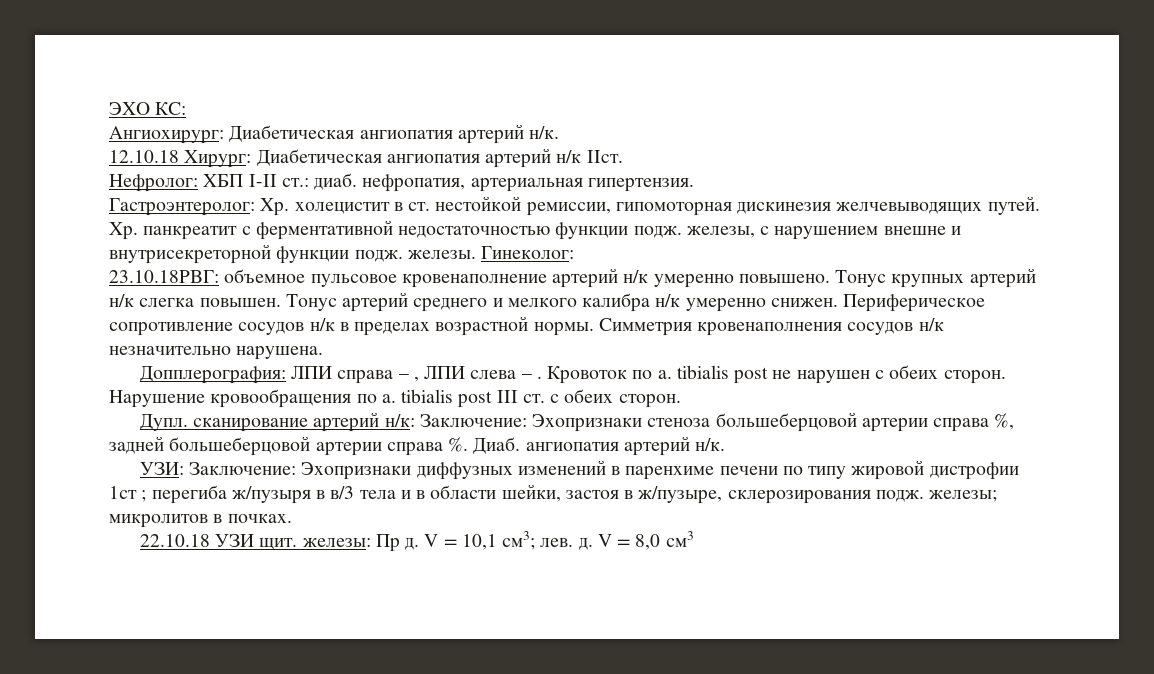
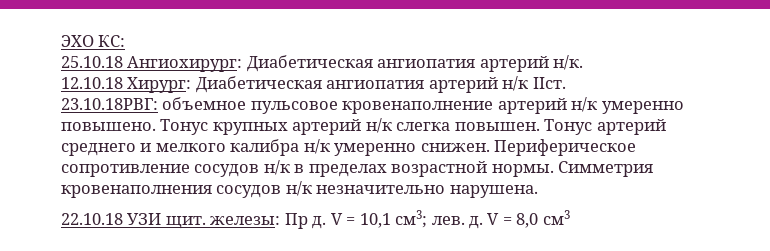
- Ангиохирург: Диабетическая ангиопатия артерий н/к.
+ 25.10.18 Ангиохирург: Диабетическая ангиопатия артерий н/к.
- Нефролог: ХБП I-II ст.: диаб. нефропатия, артериальная гипертензия.
- Гастроэнтеролог: Хр. холецистит в ст. нестойкой ремиссии, гипомоторная дискинезия желчевыводящих путей. Хр. панкреатит с ферментативной недостаточностью функции подж. железы, с нарушением внешне и внутрисекреторной функции подж. железы. Гинеколог:
- Допплерография: ЛПИ справа – , ЛПИ слева – . Кровоток по а. tibialis роst не нарушен с обеих сторон. Нарушение кровообращения по а. tibialis роst III ст. с обеих сторон.
- Дупл. сканирование артерий н/к: Заключение: Эхопризнаки стеноза большеберцовой артерии справа %, задней большеберцовой артерии справа %. Диаб. ангиопатия артерий н/к.
- УЗИ: Заключение: Эхопризнаки диффузных изменений в паренхиме печени по типу жировой дистрофии 1ст ; перегиба ж/пузыря в в/3 тела и в области шейки, застоя в ж/пузыре, склерозирования подж. железы; микролитов в почках.

